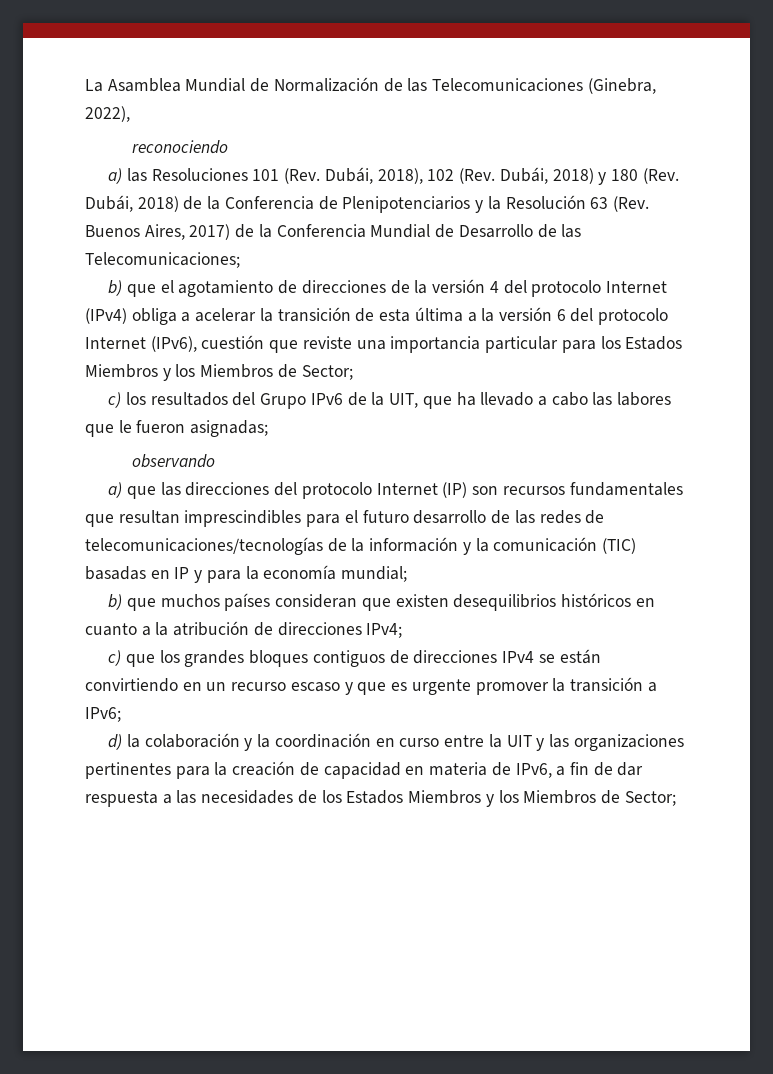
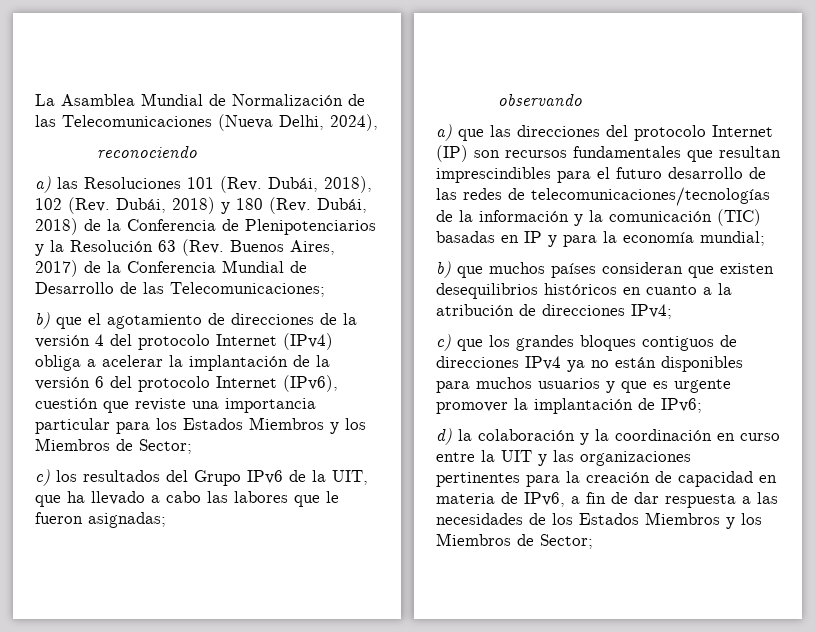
- La Asamblea Mundial de Normalización de las Telecomunicaciones (Ginebra, 2022),
+ La Asamblea Mundial de Normalización de las Telecomunicaciones (Nueva Delhi, 2024),
- b) que el agotamiento de direcciones de la versión 4 del protocolo Internet (IPv4) obliga a acelerar la transición de esta última a la versión 6 del protocolo Internet (IPv6), cuestión que reviste una importancia particular para los Estados Miembros y los Miembros de Sector;
+ b) que el agotamiento de direcciones de la versión 4 del protocolo Internet (IPv4) obliga a acelerar la implantación de la versión 6 del protocolo Internet (IPv6), cuestión que reviste una importancia particular para los Estados Miembros y los Miembros de Sector;
- c) que los grandes bloques contiguos de direcciones IPv4 se están convirtiendo en un recurso escaso y que es urgente promover la transición a IPv6;
+ c) que los grandes bloques contiguos de direcciones IPv4 ya no están disponibles para muchos usuarios y que es urgente promover la implantación de IPv6;

